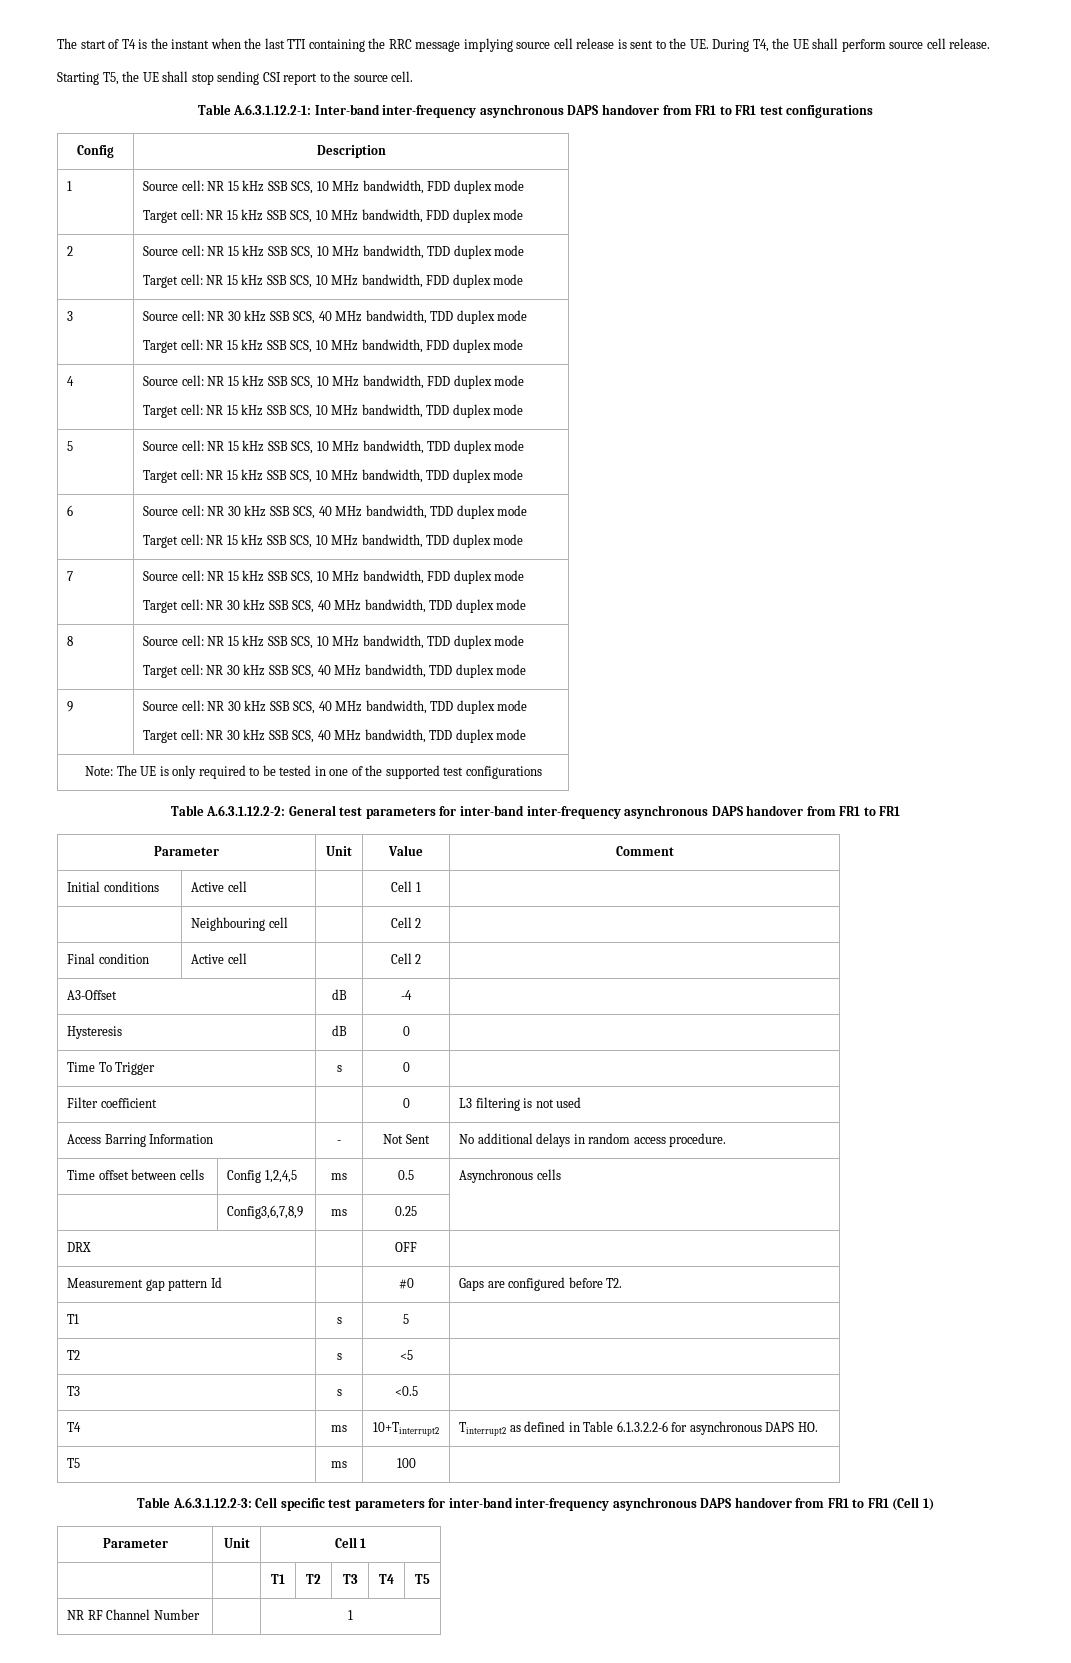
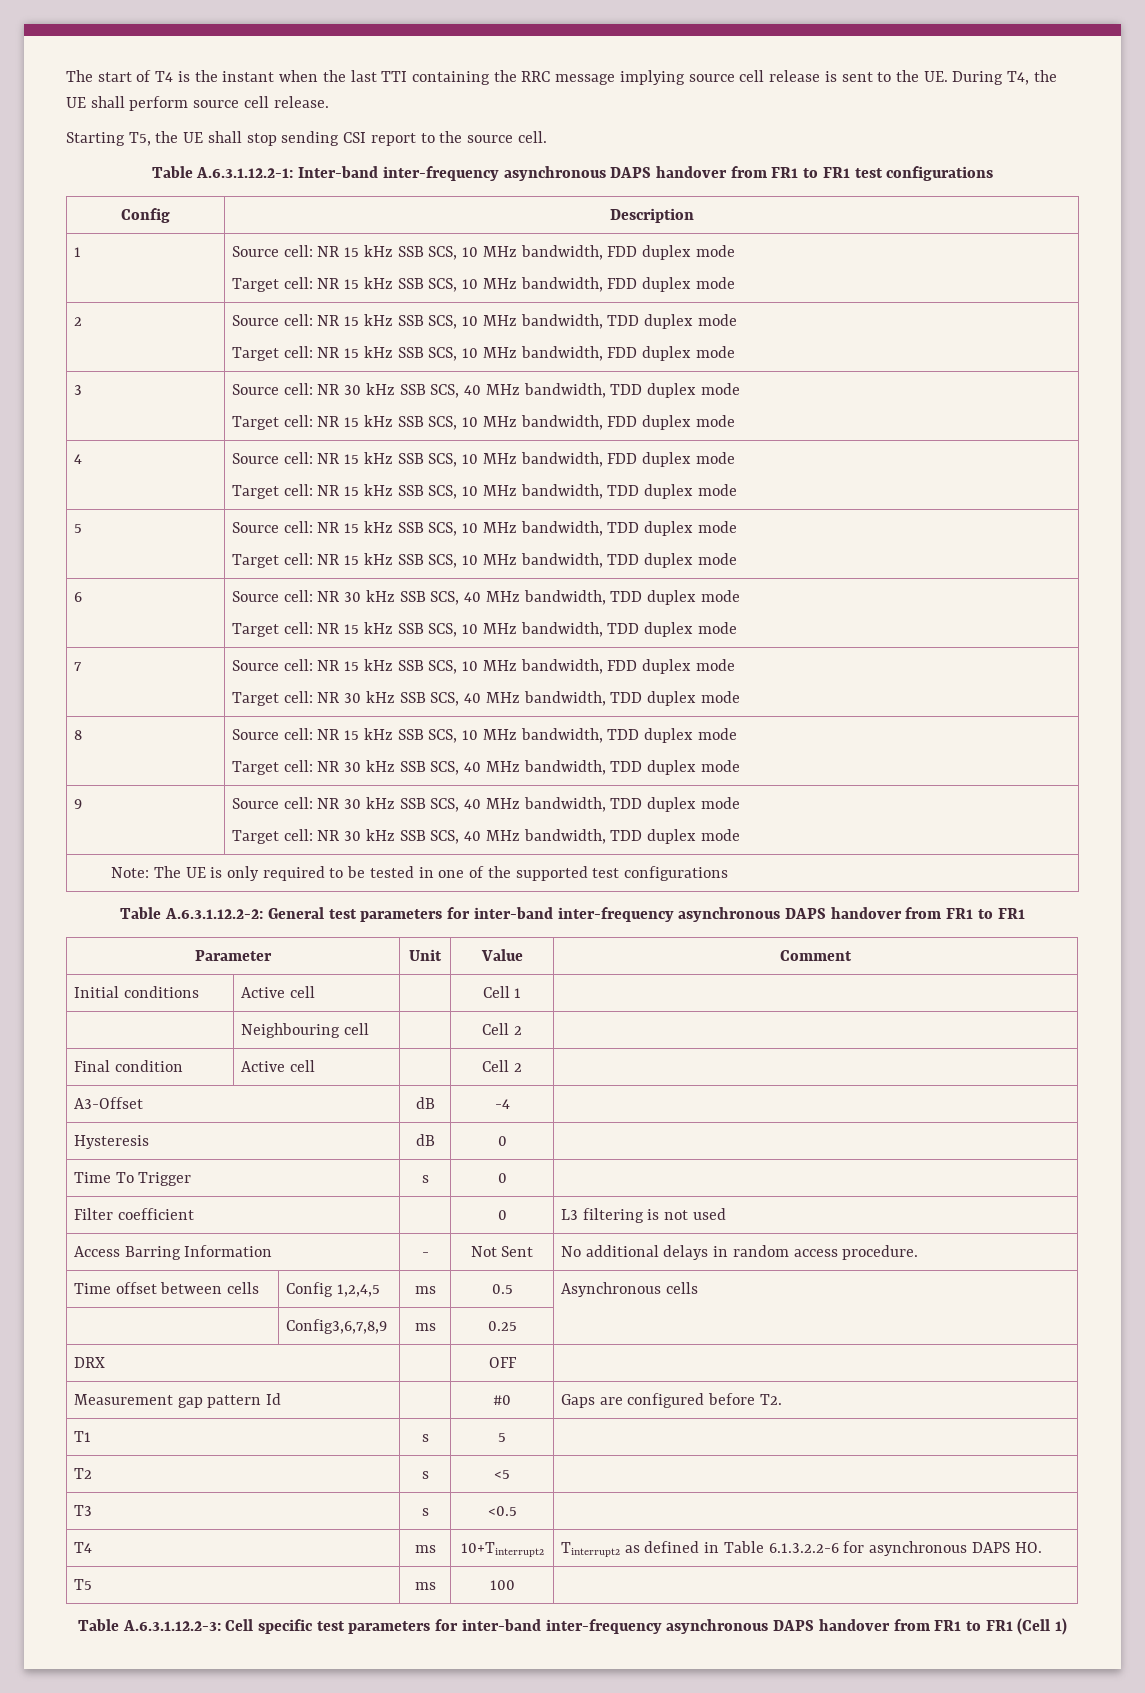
- Parameter | Unit | Cell 1
- | | T1 | T2 | T3 | T4 | T5
- NR RF Channel Number | | 1

